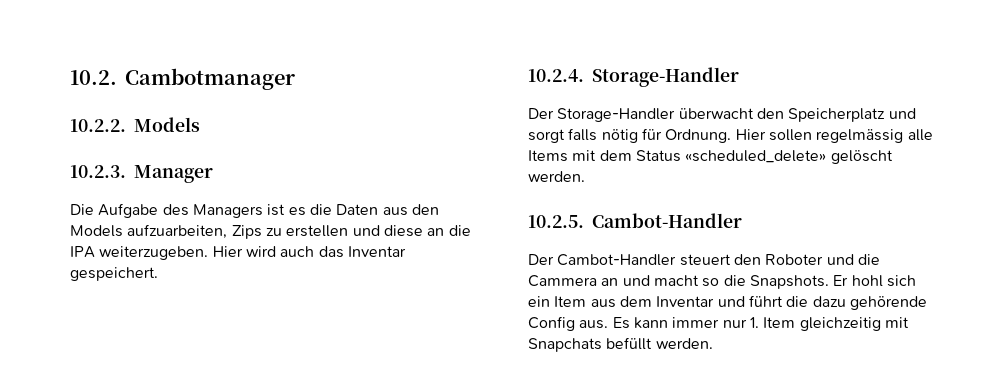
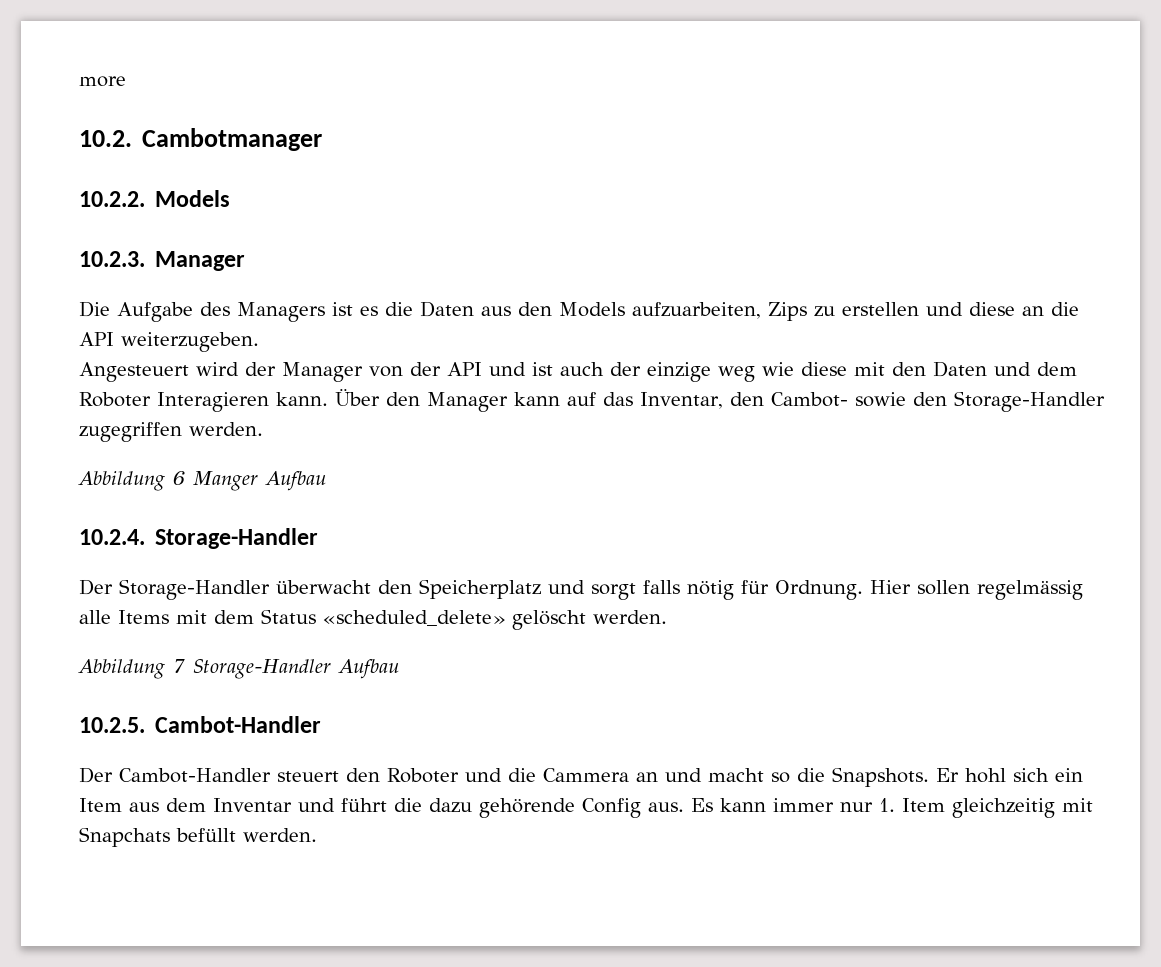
+ more
- Die Aufgabe des Managers ist es die Daten aus den Models aufzuarbeiten, Zips zu erstellen und diese an die IPA weiterzugeben. Hier wird auch das Inventar gespeichert.
+ Die Aufgabe des Managers ist es die Daten aus den Models aufzuarbeiten, Zips zu erstellen und diese an die API weiterzugeben.
+ Angesteuert wird der Manager von der API und ist auch der einzige weg wie diese mit den Daten und dem Roboter Interagieren kann. Über den Manager kann auf das Inventar, den Cambot- sowie den Storage-Handler zugegriffen werden.
+ Abbildung 6 Manger Aufbau
+ Abbildung 7 Storage-Handler Aufbau

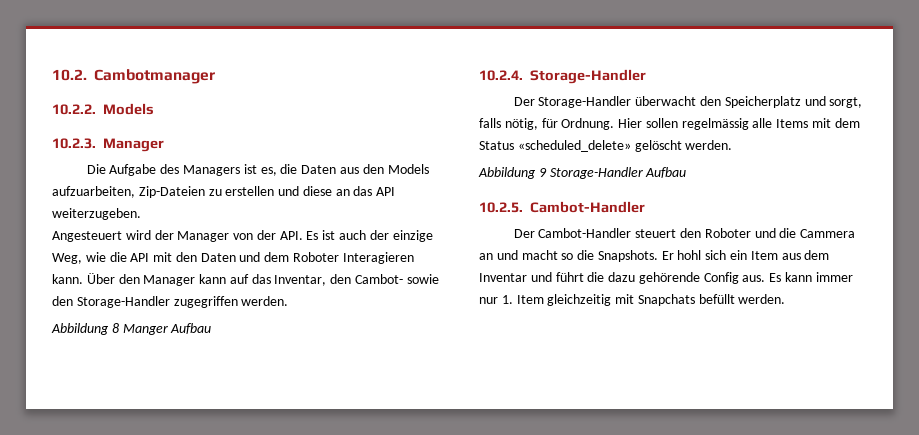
- more
- Die Aufgabe des Managers ist es die Daten aus den Models aufzuarbeiten, Zips zu erstellen und diese an die API weiterzugeben.
+ Die Aufgabe des Managers ist es, die Daten aus den Models aufzuarbeiten, Zip-Dateien zu erstellen und diese an das API weiterzugeben.
- Angesteuert wird der Manager von der API und ist auch der einzige weg wie diese mit den Daten und dem Roboter Interagieren kann.
+ Angesteuert wird der Manager von der API. Es ist auch der einzige Weg, wie die API mit den Daten und dem Roboter Interagieren kann.
- Abbildung 6 Manger Aufbau
+ Abbildung 8 Manger Aufbau
- Der Storage-Handler überwacht den Speicherplatz und sorgt falls nötig für Ordnung.
+ Der Storage-Handler überwacht den Speicherplatz und sorgt, falls nötig, für Ordnung.
- Abbildung 7 Storage-Handler Aufbau
+ Abbildung 9 Storage-Handler Aufbau

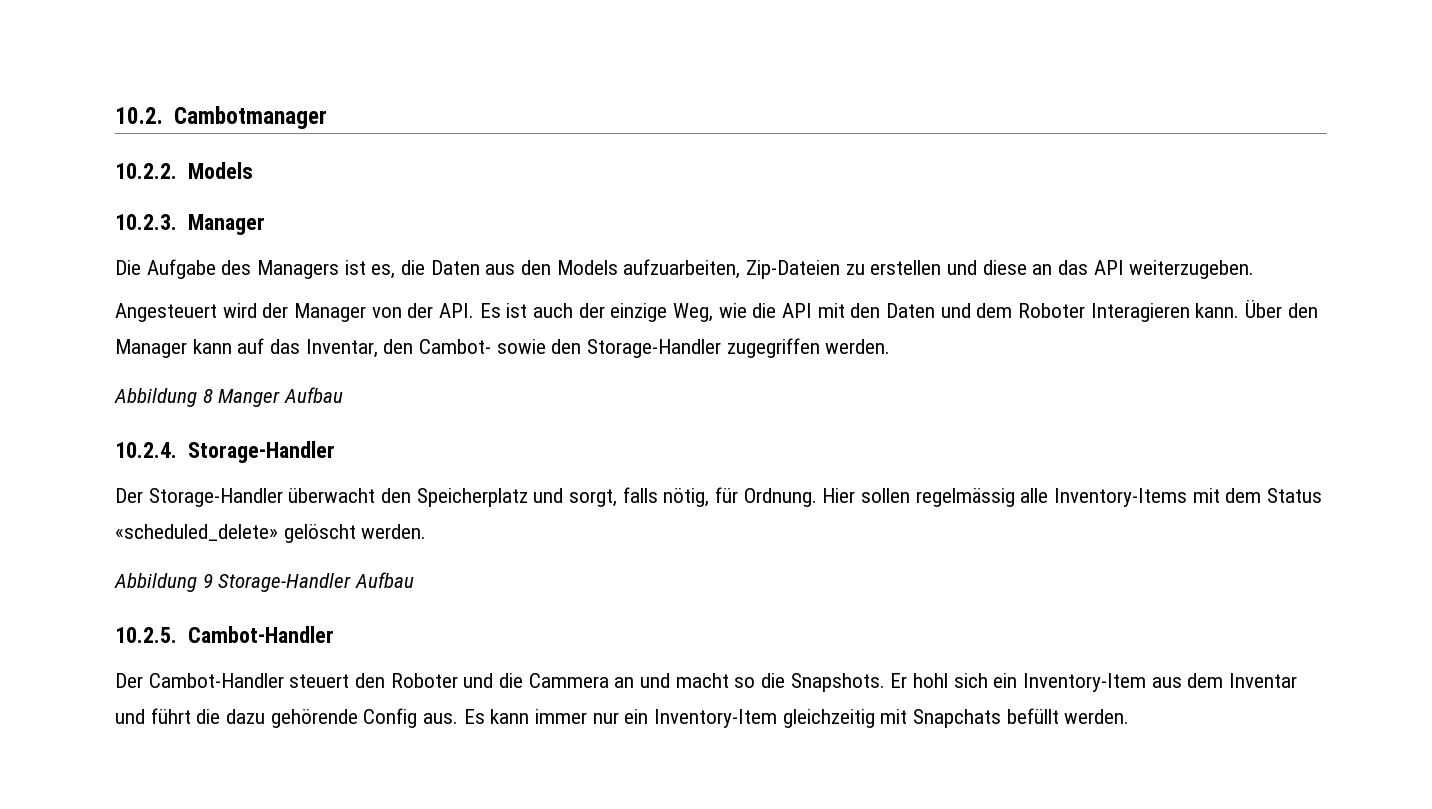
- Hier sollen regelmässig alle Items mit dem Status «scheduled_delete» gelöscht werden.
+ Hier sollen regelmässig alle Inventory-Items mit dem Status «scheduled_delete» gelöscht werden.
- Er hohl sich ein Item aus dem Inventar und führt die dazu gehörende Config aus.
+ Er hohl sich ein Inventory-Item aus dem Inventar und führt die dazu gehörende Config aus.
- Es kann immer nur 1. Item gleichzeitig mit Snapchats befüllt werden.
+ Es kann immer nur ein Inventory-Item gleichzeitig mit Snapchats befüllt werden.

